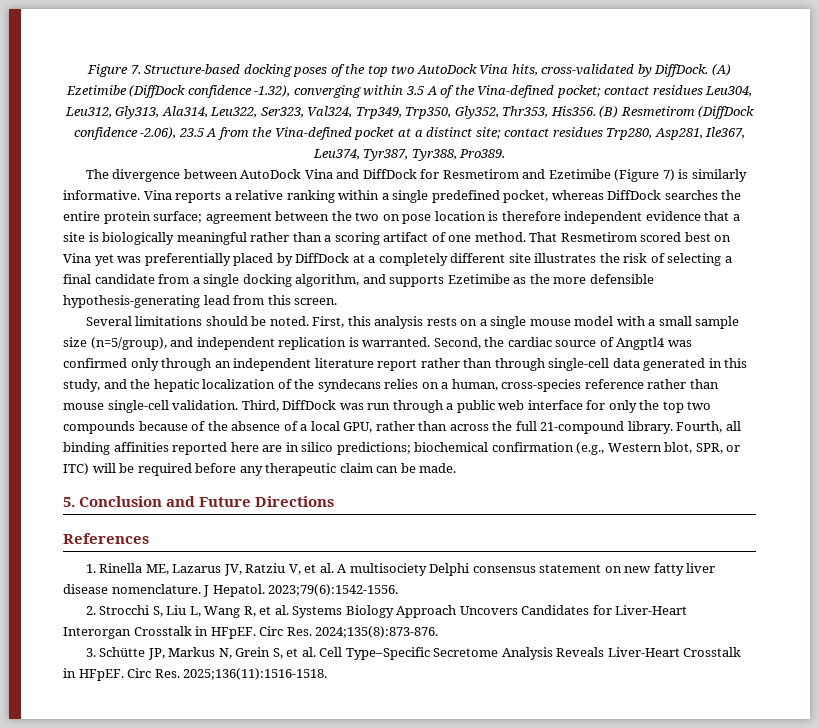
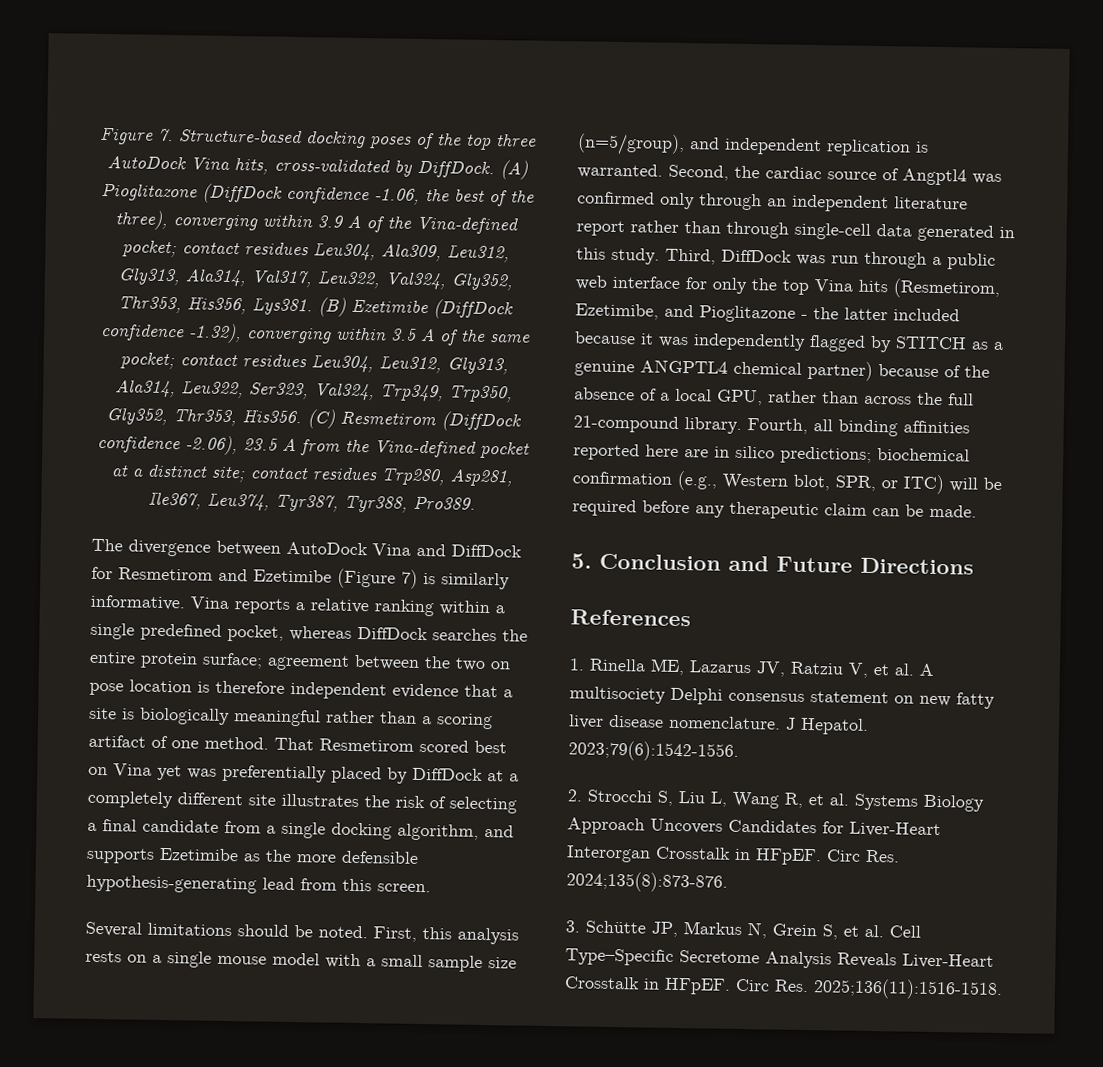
- Figure 7. Structure-based docking poses of the top two AutoDock Vina hits, cross-validated by DiffDock.
+ Figure 7. Structure-based docking poses of the top three AutoDock Vina hits, cross-validated by DiffDock.
- (A) Ezetimibe (DiffDock confidence -1.32), converging within 3.5 A of the Vina-defined pocket; contact residues Leu304, Leu312, Gly313, Ala314, Leu322, Ser323, Val324, Trp349, Trp350, Gly352, Thr353, His356.
+ (A) Pioglitazone (DiffDock confidence -1.06, the best of the three), converging within 3.9 A of the Vina-defined pocket; contact residues Leu304, Ala309, Leu312, Gly313, Ala314, Val317, Leu322, Val324, Gly352, Thr353, His356, Lys381. (B) Ezetimibe (DiffDock confidence -1.32), converging within 3.5 A of the same pocket; contact residues Leu304, Leu312, Gly313, Ala314, Leu322, Ser323, Val324, Trp349, Trp350, Gly352, Thr353, His356.
- (B) Resmetirom (DiffDock confidence -2.06), 23.5 A from the Vina-defined pocket at a distinct site; contact residues Trp280, Asp281, Ile367, Leu374, Tyr387, Tyr388, Pro389.
+ (C) Resmetirom (DiffDock confidence -2.06), 23.5 A from the Vina-defined pocket at a distinct site; contact residues Trp280, Asp281, Ile367, Leu374, Tyr387, Tyr388, Pro389.
- Second, the cardiac source of Angptl4 was confirmed only through an independent literature report rather than through single-cell data generated in this study, and the hepatic localization of the syndecans relies on a human, cross-species reference rather than mouse single-cell validation.
+ Second, the cardiac source of Angptl4 was confirmed only through an independent literature report rather than through single-cell data generated in this study.
- Third, DiffDock was run through a public web interface for only the top two compounds because of the absence of a local GPU, rather than across the full 21-compound library.
+ Third, DiffDock was run through a public web interface for only the top Vina hits (Resmetirom, Ezetimibe, and Pioglitazone - the latter included because it was independently flagged by STITCH as a genuine ANGPTL4 chemical partner) because of the absence of a local GPU, rather than across the full 21-compound library.

